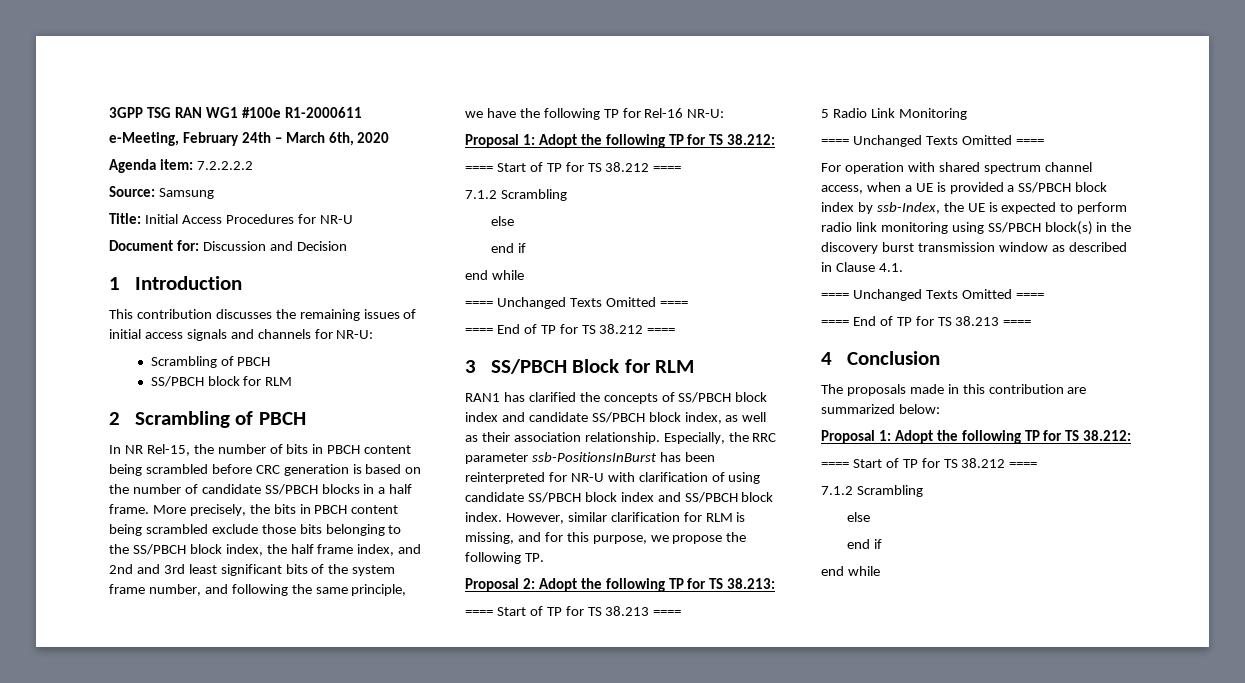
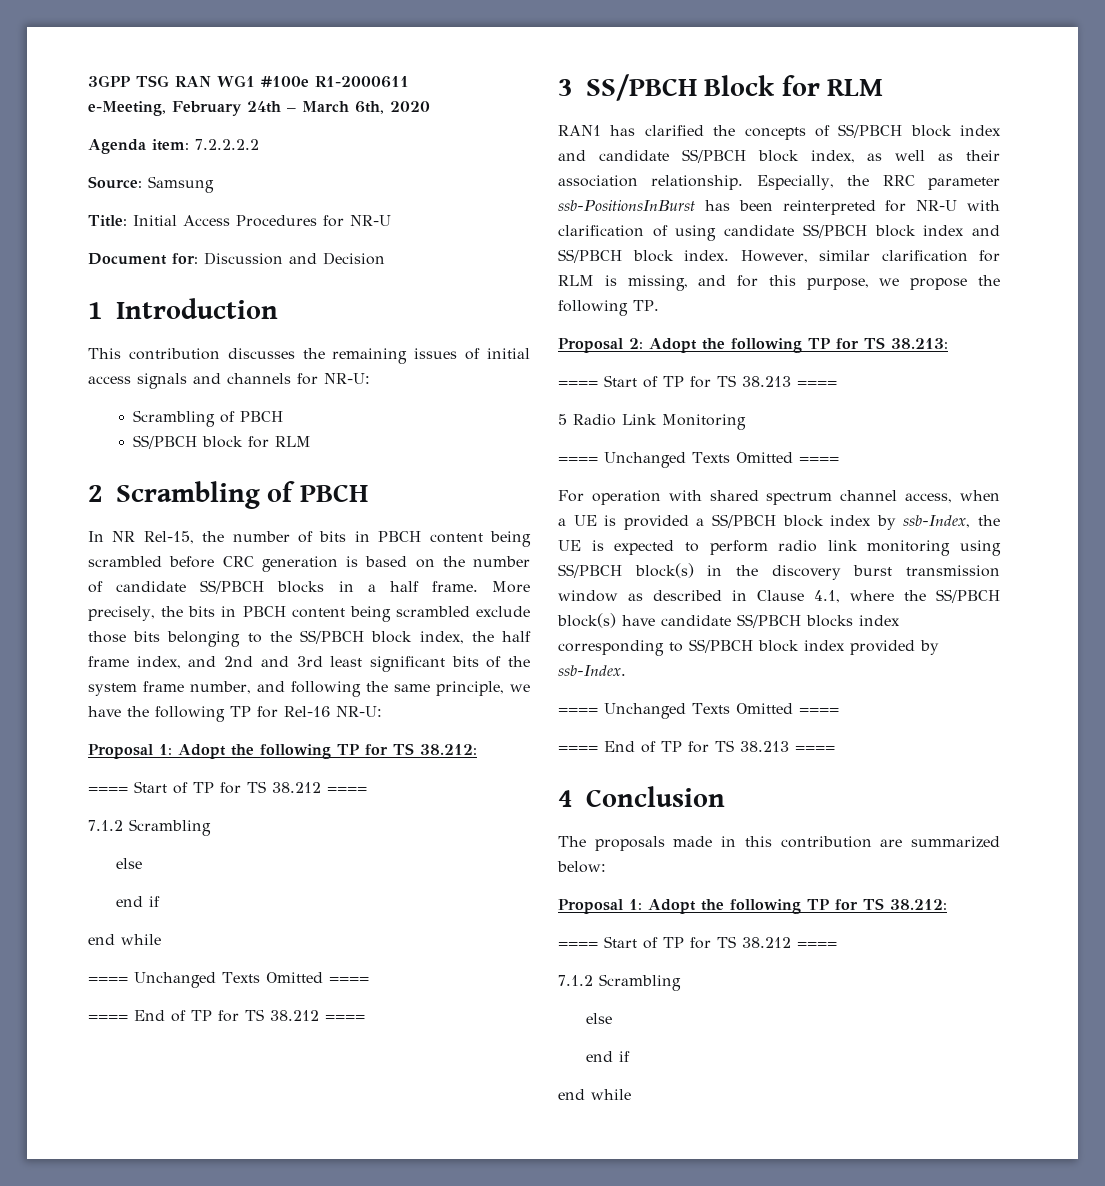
- For operation with shared spectrum channel access, when a UE is provided a SS/PBCH block index by ssb-Index, the UE is expected to perform radio link monitoring using SS/PBCH block(s) in the discovery burst transmission window as described in Clause 4.1.
+ For operation with shared spectrum channel access, when a UE is provided a SS/PBCH block index by ssb-Index, the UE is expected to perform radio link monitoring using SS/PBCH block(s) in the discovery burst transmission window as described in Clause 4.1, where the SS/PBCH block(s) have candidate SS/PBCH blocks index corresponding to SS/PBCH block index provided by ssb-Index.

